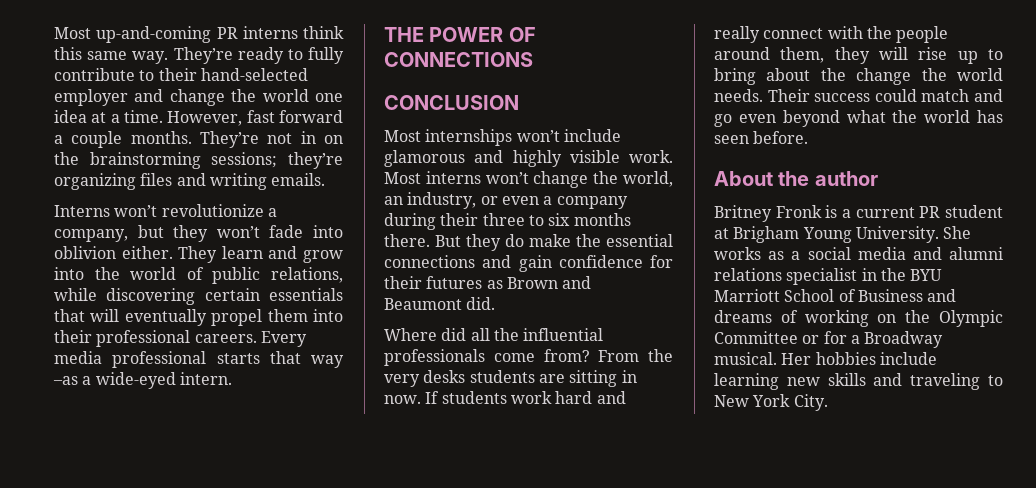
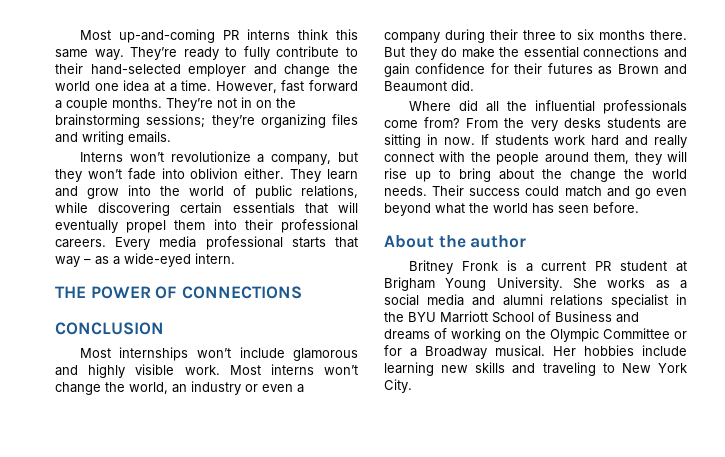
- Every media professional starts that way –as a wide-eyed intern.
+ Every media professional starts that way – as a wide-eyed intern.
- Most interns won’t change the world, an industry, or even a company during their three to six months there.
+ Most interns won’t change the world, an industry or even a company during their three to six months there.

